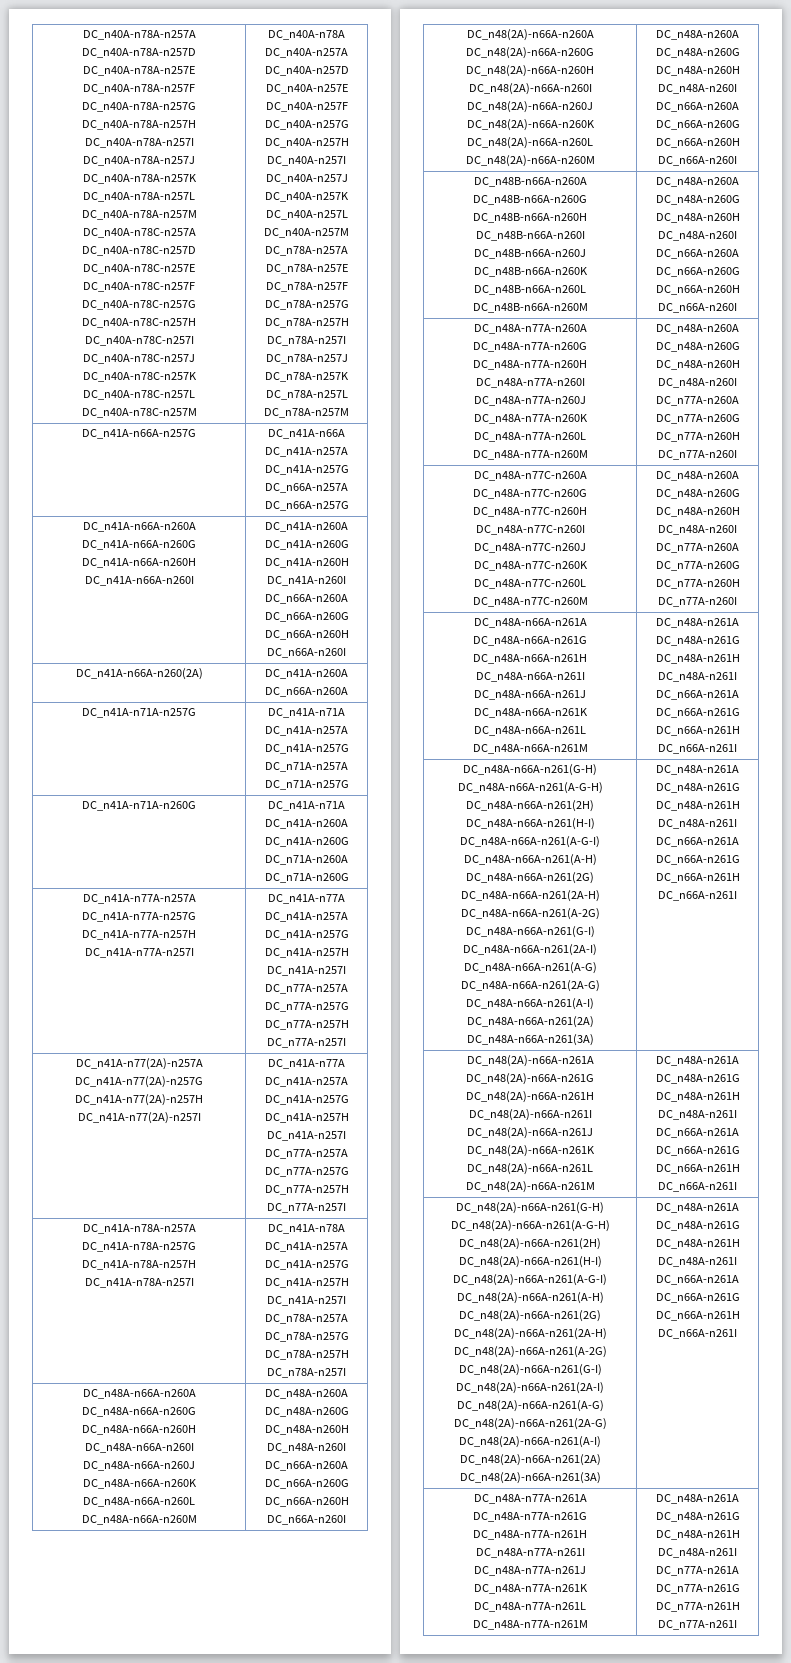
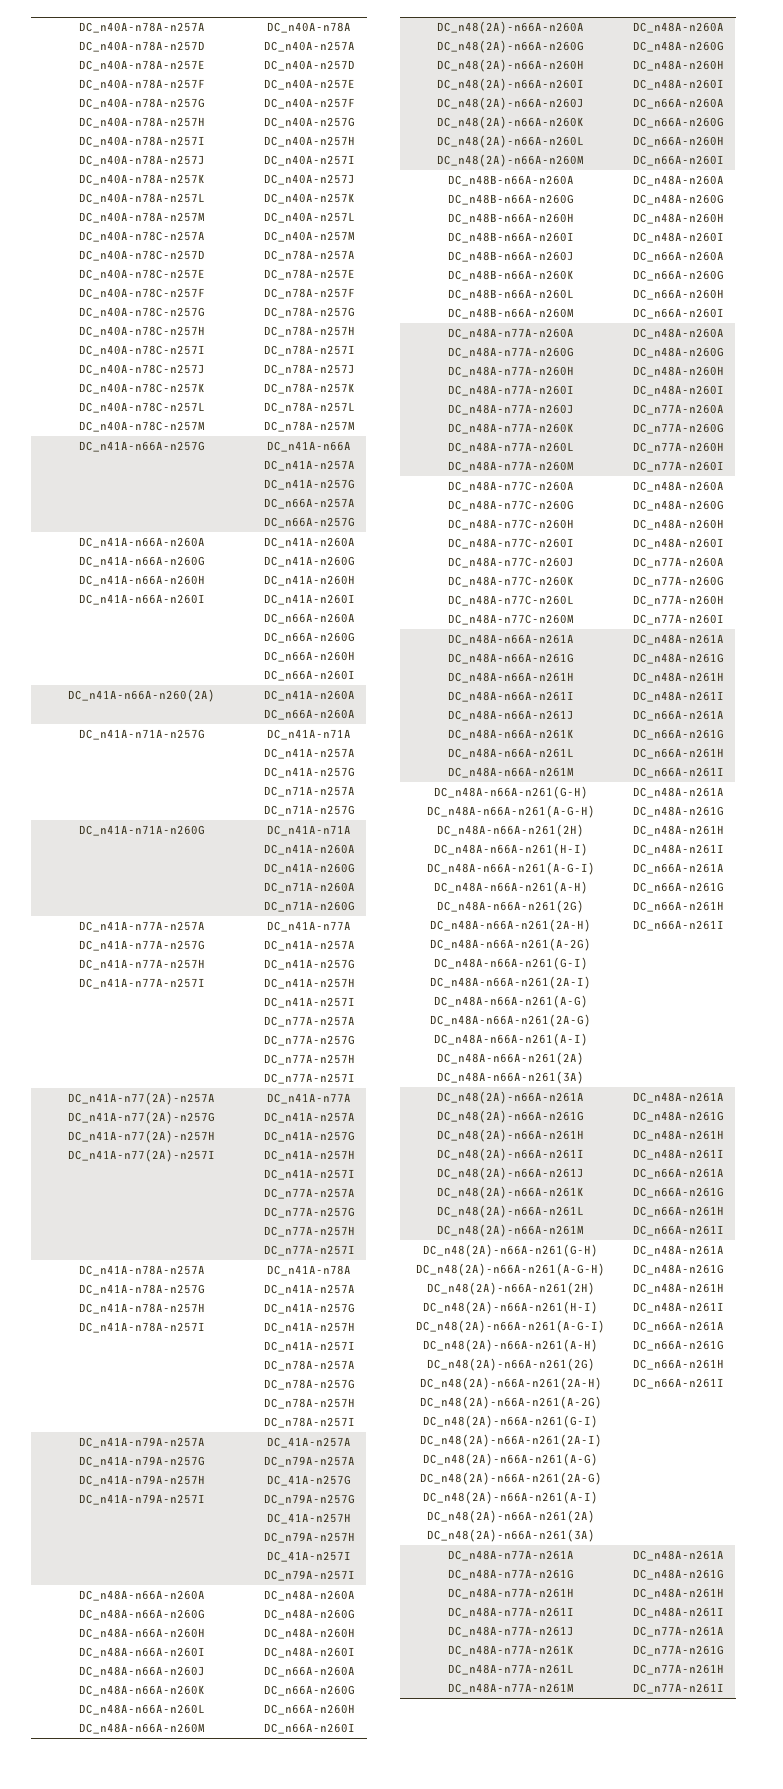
+ DC_n41A-n79A-n257A
+ DC_n41A-n79A-n257G
+ DC_n41A-n79A-n257H
+ DC_n41A-n79A-n257I | DC_41A-n257A
+ DC_n79A-n257A
+ DC_41A-n257G
+ DC_n79A-n257G
+ DC_41A-n257H
+ DC_n79A-n257H
+ DC_41A-n257I
+ DC_n79A-n257I

